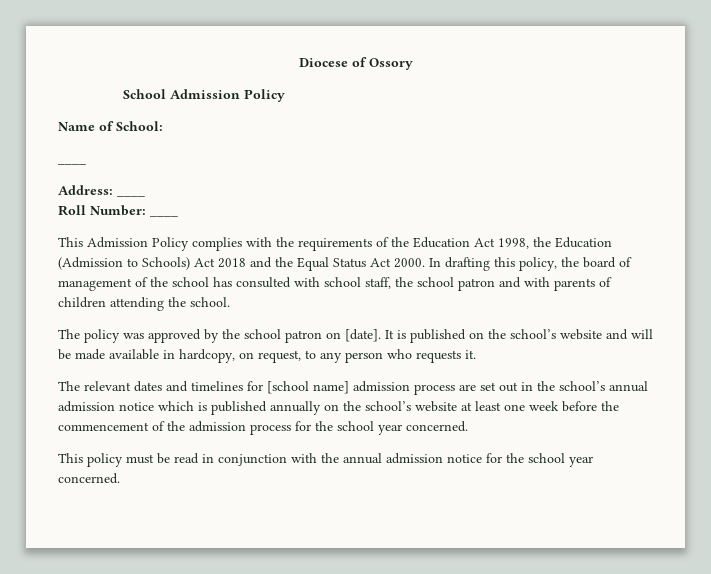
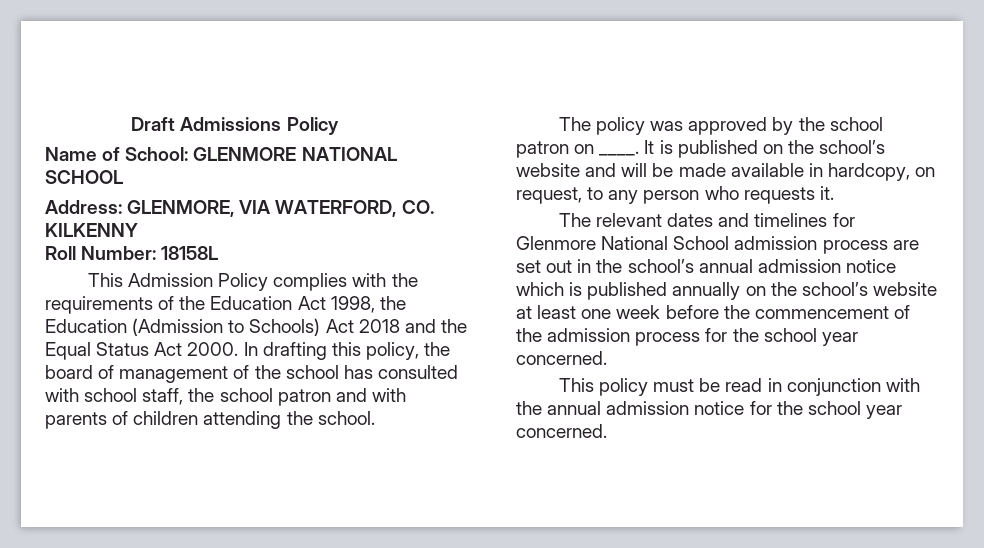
- Diocese of Ossory
- School Admission Policy
+ Draft Admissions Policy
- Name of School:
- ____
- Address: ____
+ Name of School: GLENMORE NATIONAL SCHOOL
+ Address: GLENMORE, VIA WATERFORD, CO. KILKENNY
- Roll Number: ____
+ Roll Number: 18158L
- The policy was approved by the school patron on [date].
+ The policy was approved by the school patron on ____.
- The relevant dates and timelines for [school name] admission process are set out in the school’s annual admission notice which is published annually on the school’s website at least one week before the commencement of the admission process for the school year concerned.
+ The relevant dates and timelines for Glenmore National School admission process are set out in the school’s annual admission notice which is published annually on the school’s website at least one week before the commencement of the admission process for the school year concerned.

